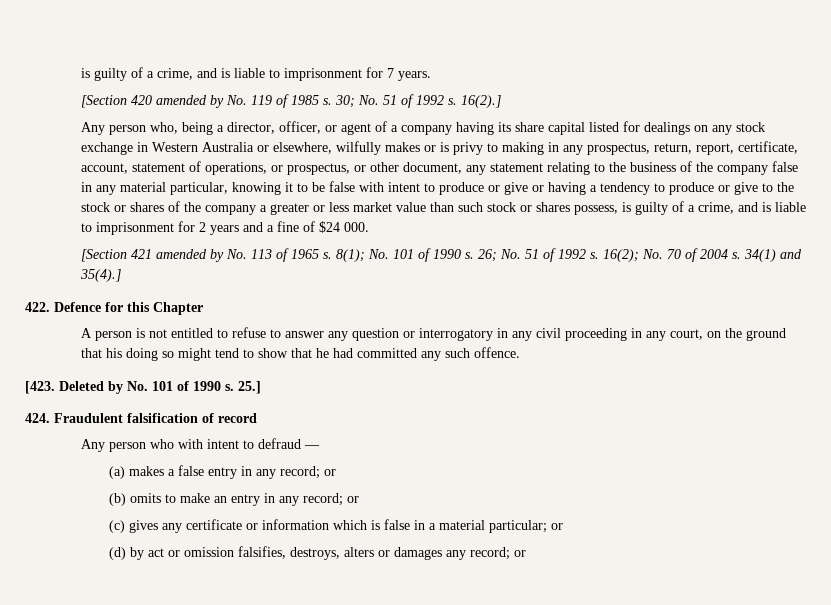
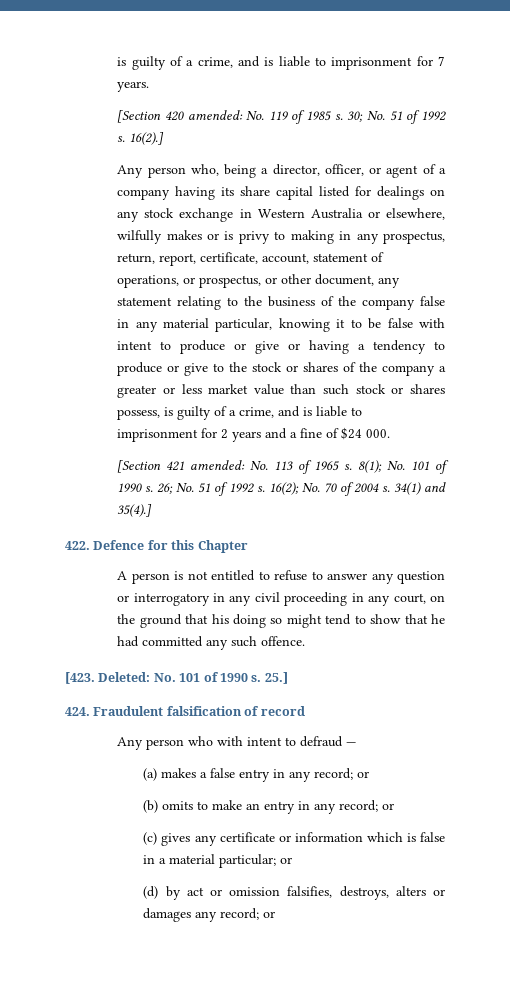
- [Section 420 amended by No. 119 of 1985 s.
+ [Section 420 amended: No. 119 of 1985 s.
- [Section 421 amended by No. 113 of 1965 s.
+ [Section 421 amended: No. 113 of 1965 s.
- [423. Deleted by No. 101 of 1990 s.
+ [423. Deleted: No. 101 of 1990 s.

